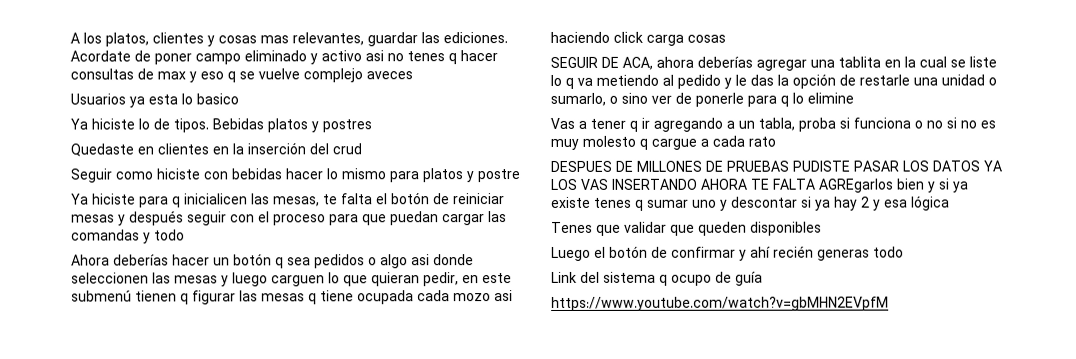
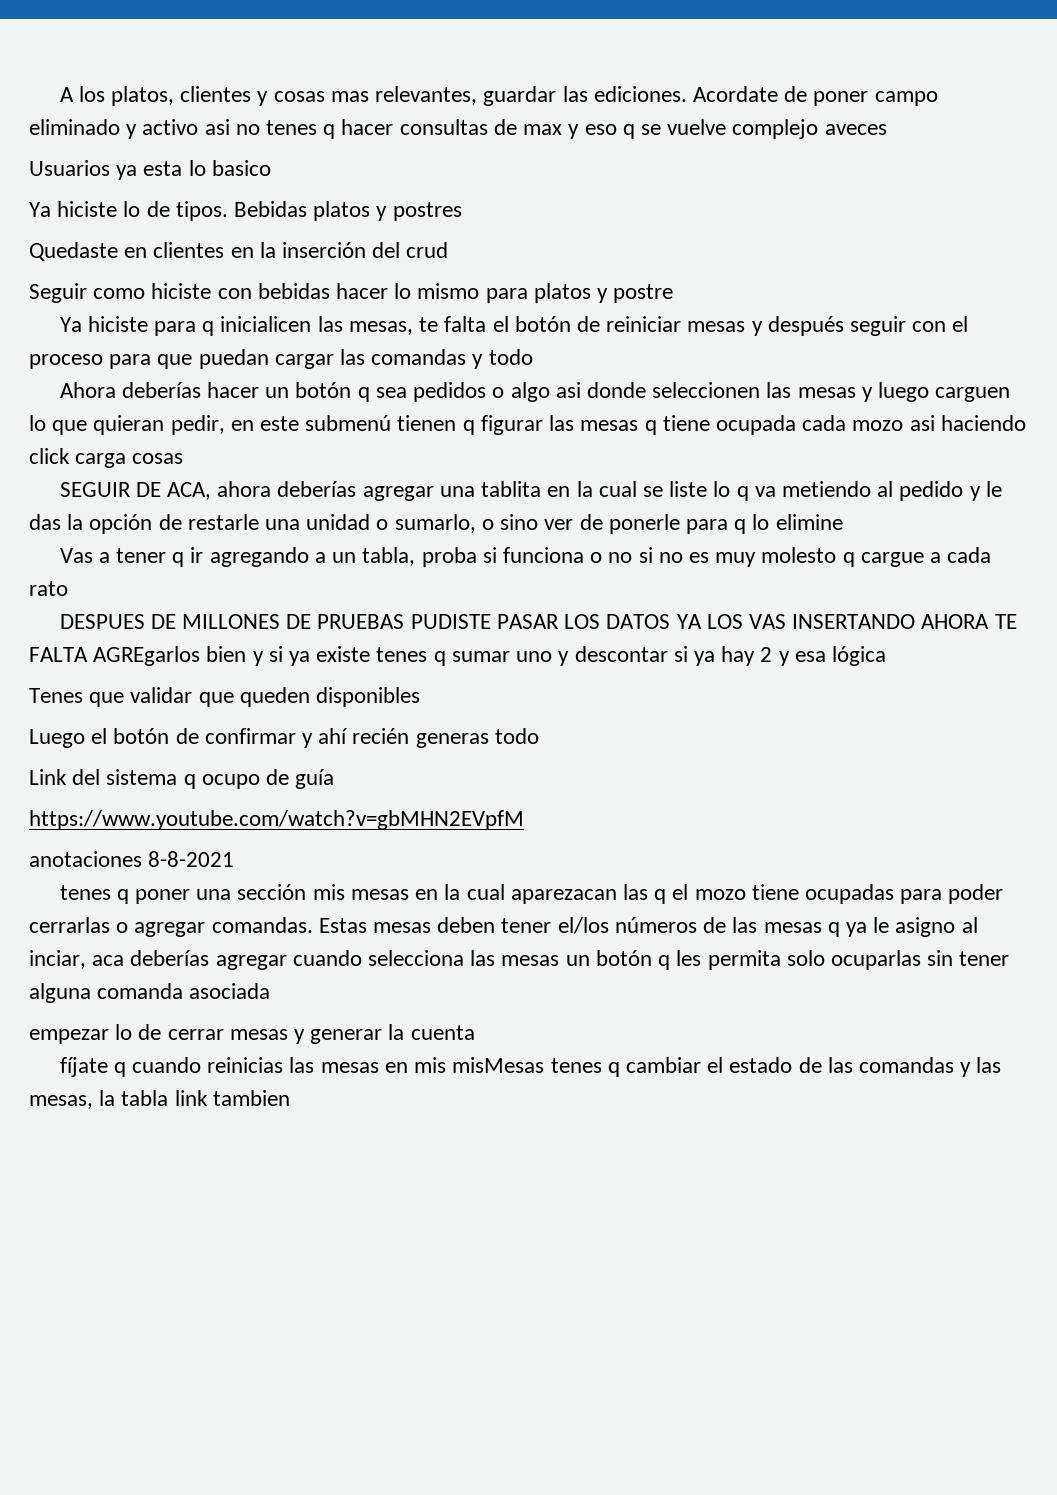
+ anotaciones 8-8-2021
+ tenes q poner una sección mis mesas en la cual aparezacan las q el mozo tiene ocupadas para poder cerrarlas o agregar comandas. Estas mesas deben tener el/los números de las mesas q ya le asigno al inciar, aca deberías agregar cuando selecciona las mesas un botón q les permita solo ocuparlas sin tener alguna comanda asociada
+ empezar lo de cerrar mesas y generar la cuenta
+ fíjate q cuando reinicias las mesas en mis misMesas tenes q cambiar el estado de las comandas y las mesas, la tabla link tambien

